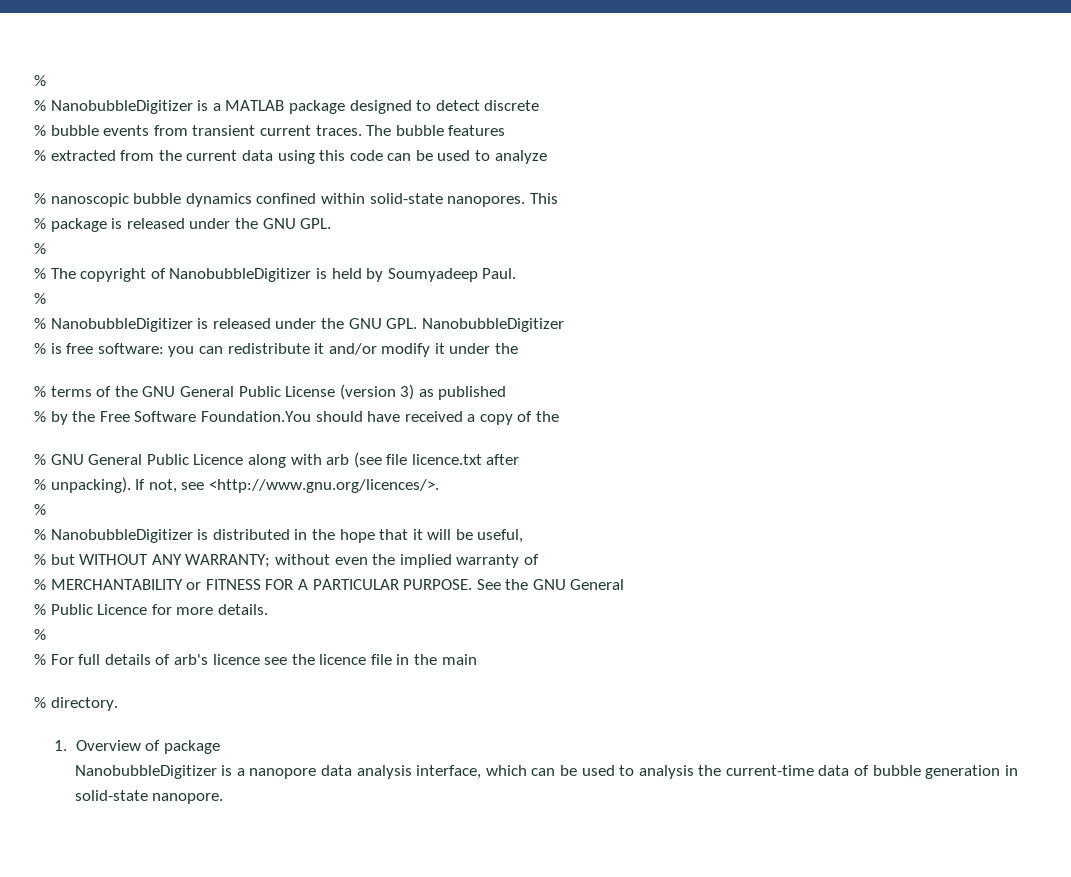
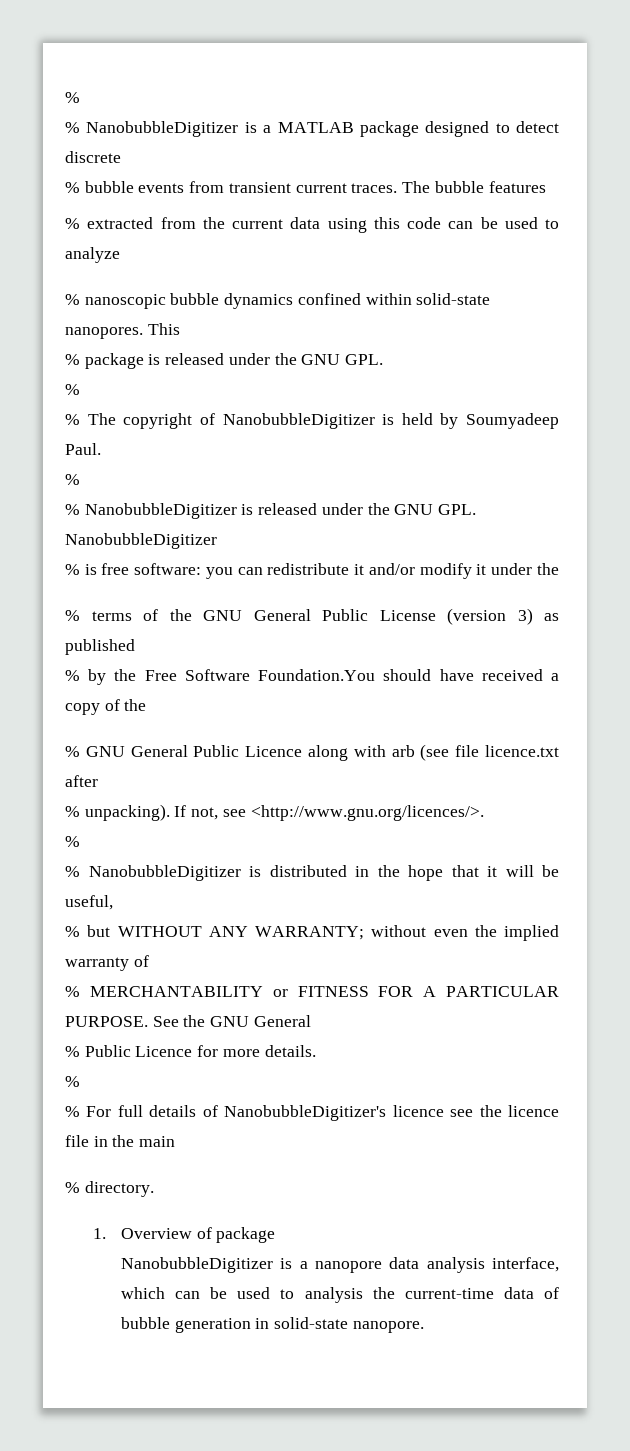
- % For full details of arb's licence see the licence file in the main
+ % For full details of NanobubbleDigitizer's licence see the licence file in the main

